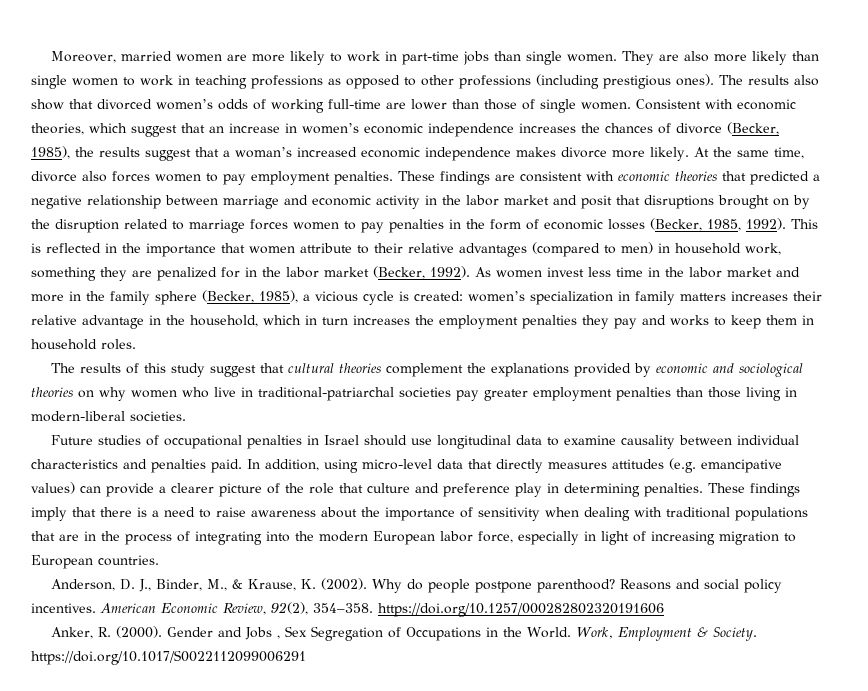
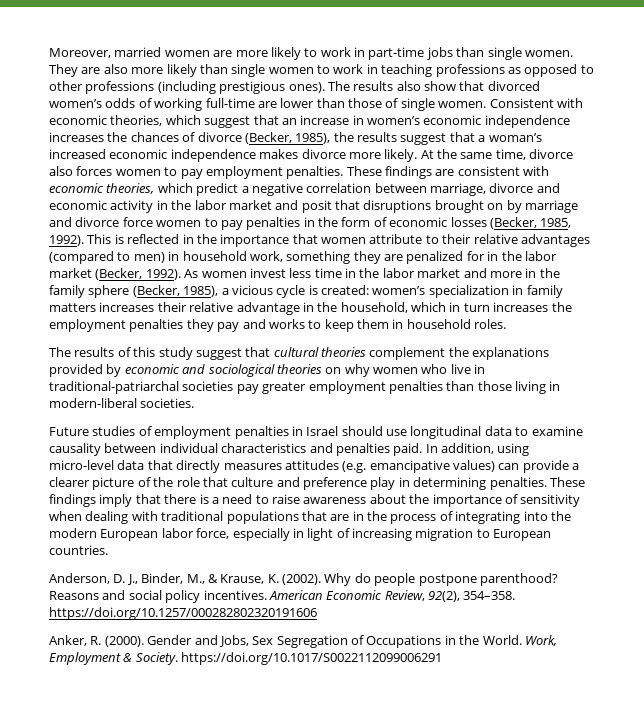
- These findings are consistent with economic theories that predicted a negative relationship between marriage and economic activity in the labor market and posit that disruptions brought on by the disruption related to marriage forces women to pay penalties in the form of economic losses (Becker, 1985, 1992).
+ These findings are consistent with economic theories, which predict a negative correlation between marriage, divorce and economic activity in the labor market and posit that disruptions brought on by marriage and divorce force women to pay penalties in the form of economic losses (Becker, 1985, 1992).
- Future studies of occupational penalties in Israel should use longitudinal data to examine causality between individual characteristics and penalties paid.
+ Future studies of employment penalties in Israel should use longitudinal data to examine causality between individual characteristics and penalties paid.
- Gender and Jobs , Sex Segregation of Occupations in the World.
+ Gender and Jobs, Sex Segregation of Occupations in the World.

